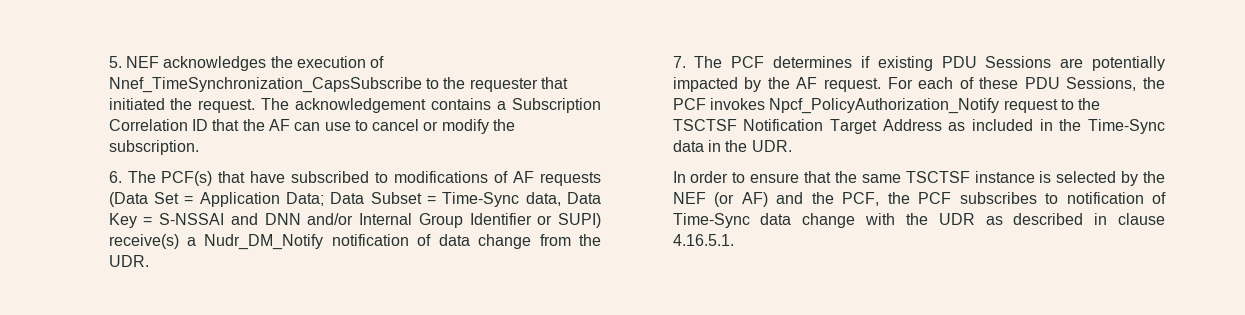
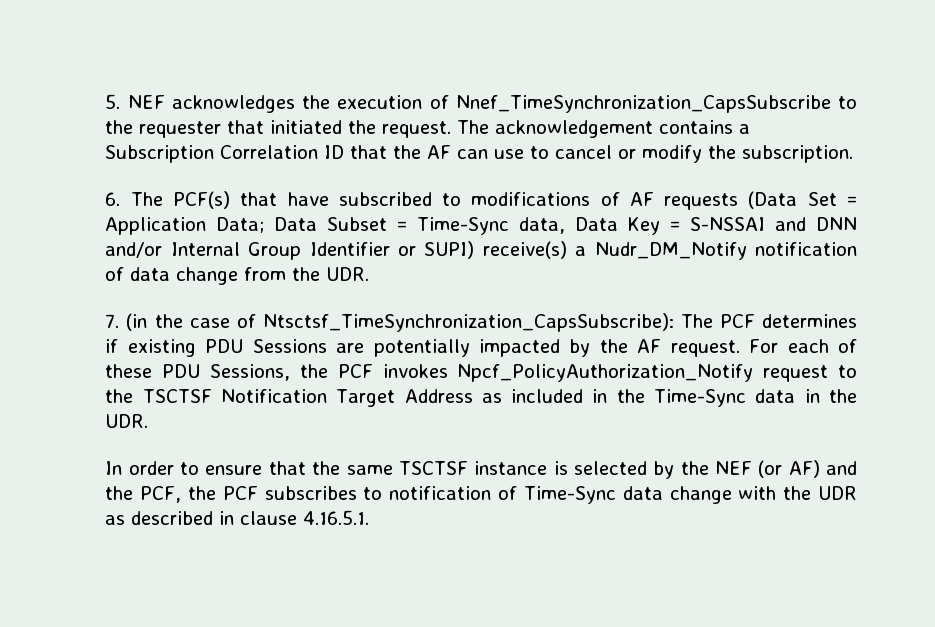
- 7. The PCF determines if existing PDU Sessions are potentially impacted by the AF request.
+ 7. (in the case of Ntsctsf_TimeSynchronization_CapsSubscribe): The PCF determines if existing PDU Sessions are potentially impacted by the AF request.

